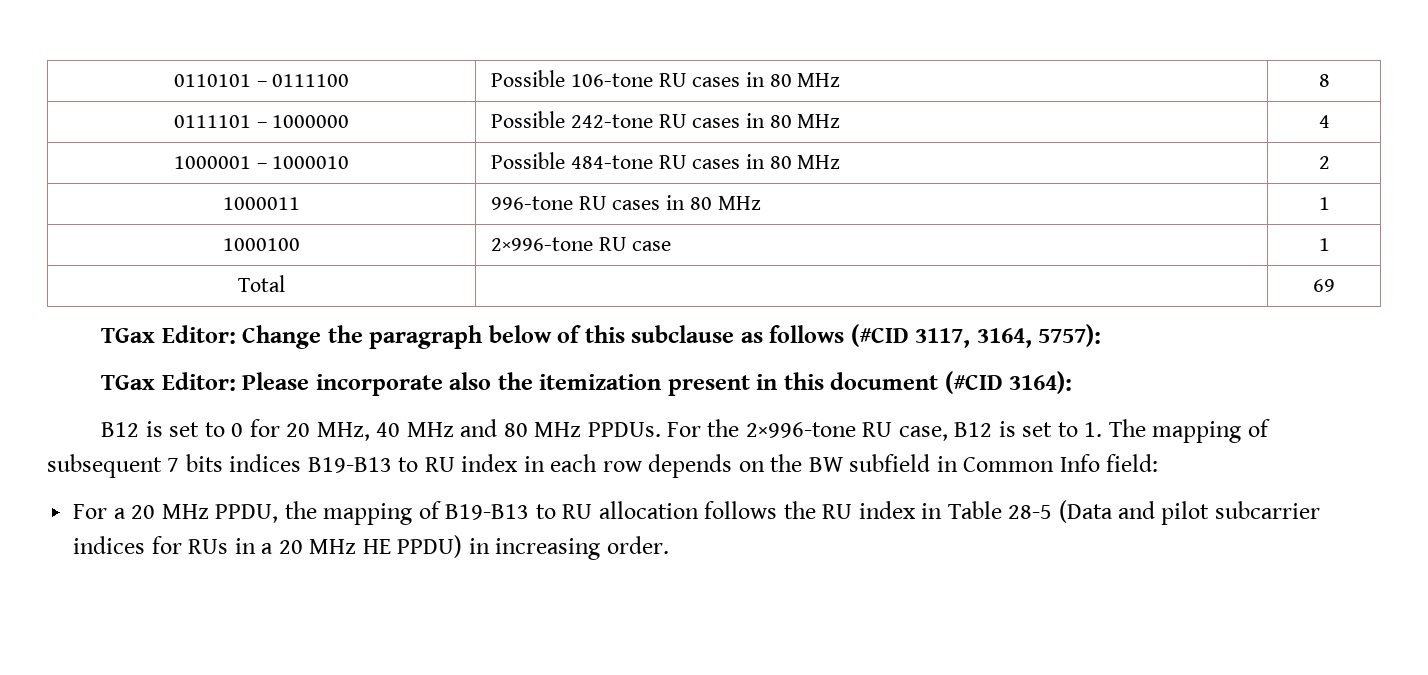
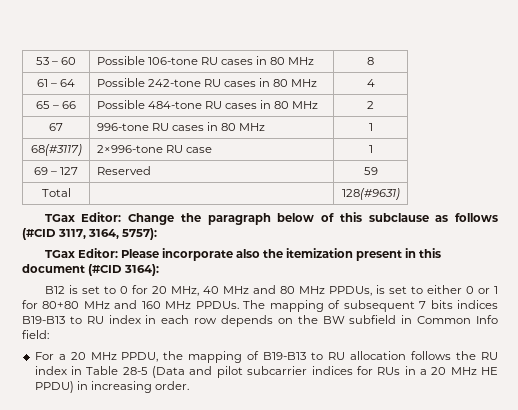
- 0110101 – 0111100 | Possible 106-tone RU cases in 80 MHz | 8
+ 53 – 60 | Possible 106-tone RU cases in 80 MHz | 8
- 0111101 – 1000000 | Possible 242-tone RU cases in 80 MHz | 4
+ 61 – 64 | Possible 242-tone RU cases in 80 MHz | 4
- 1000001 – 1000010 | Possible 484-tone RU cases in 80 MHz | 2
+ 65 – 66 | Possible 484-tone RU cases in 80 MHz | 2
- 1000011 | 996-tone RU cases in 80 MHz | 1
+ 67 | 996-tone RU cases in 80 MHz | 1
- 1000100 | 2×996-tone RU case | 1
+ 68(#3117) | 2×996-tone RU case | 1
+ 69 – 127 | Reserved | 59
- Total | | 69
+ Total | | 128(#9631)
- B12 is set to 0 for 20 MHz, 40 MHz and 80 MHz PPDUs. For the 2×996-tone RU case, B12 is set to 1. The mapping of subsequent 7 bits indices B19-B13 to RU index in each row depends on the BW subfield in Common Info field:
+ B12 is set to 0 for 20 MHz, 40 MHz and 80 MHz PPDUs, is set to either 0 or 1 for 80+80 MHz and 160 MHz PPDUs. The mapping of subsequent 7 bits indices B19-B13 to RU index in each row depends on the BW subfield in Common Info field:

